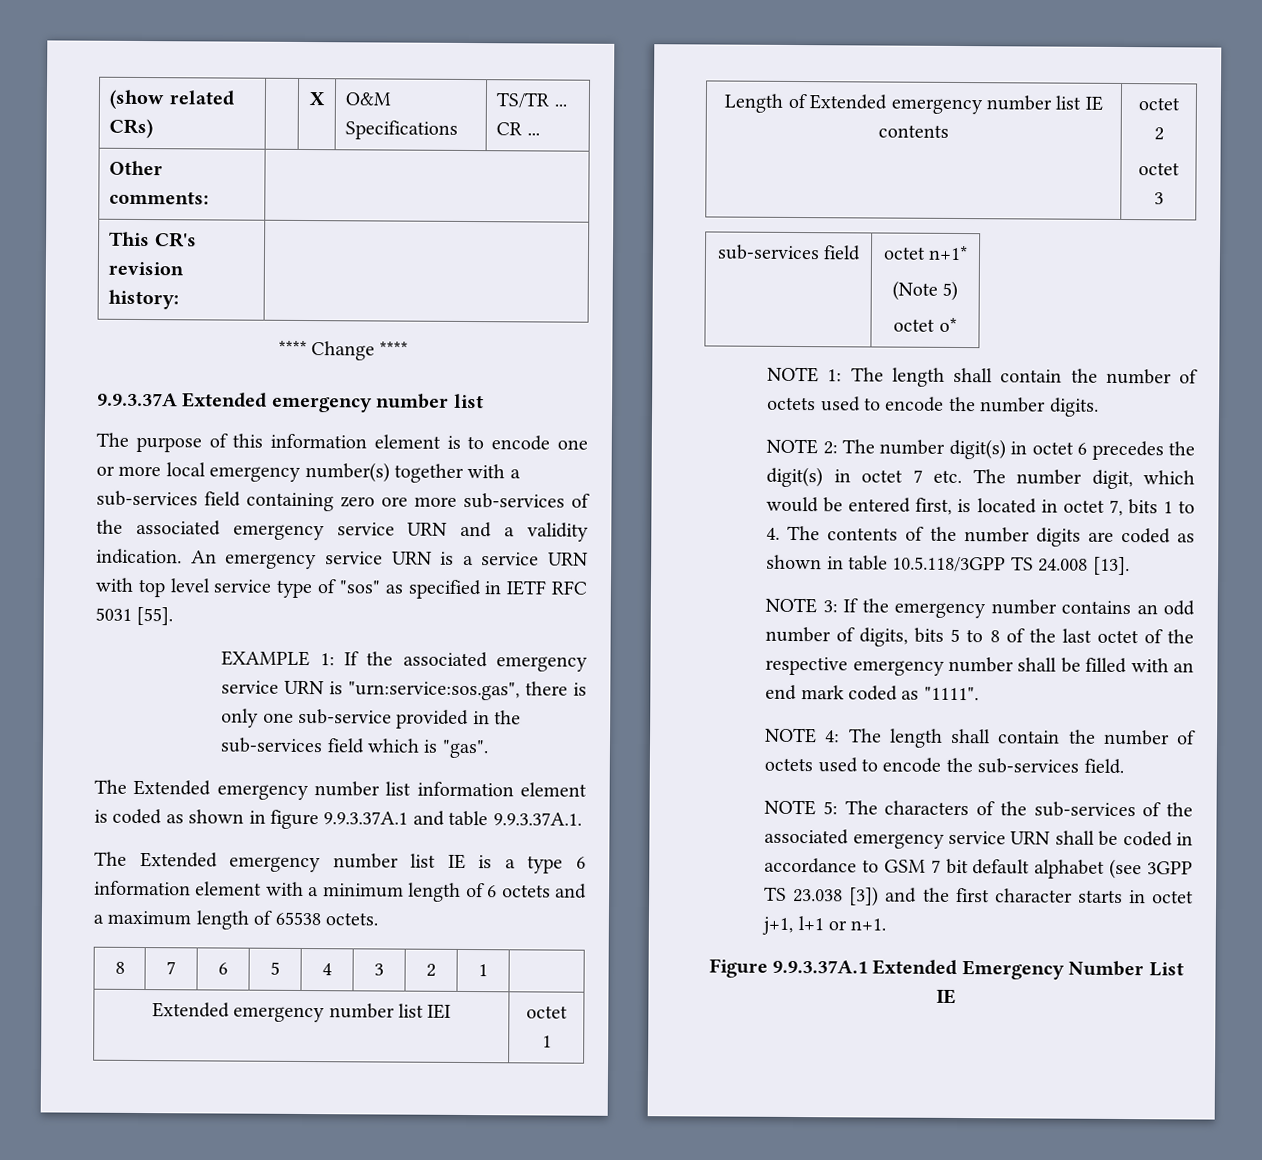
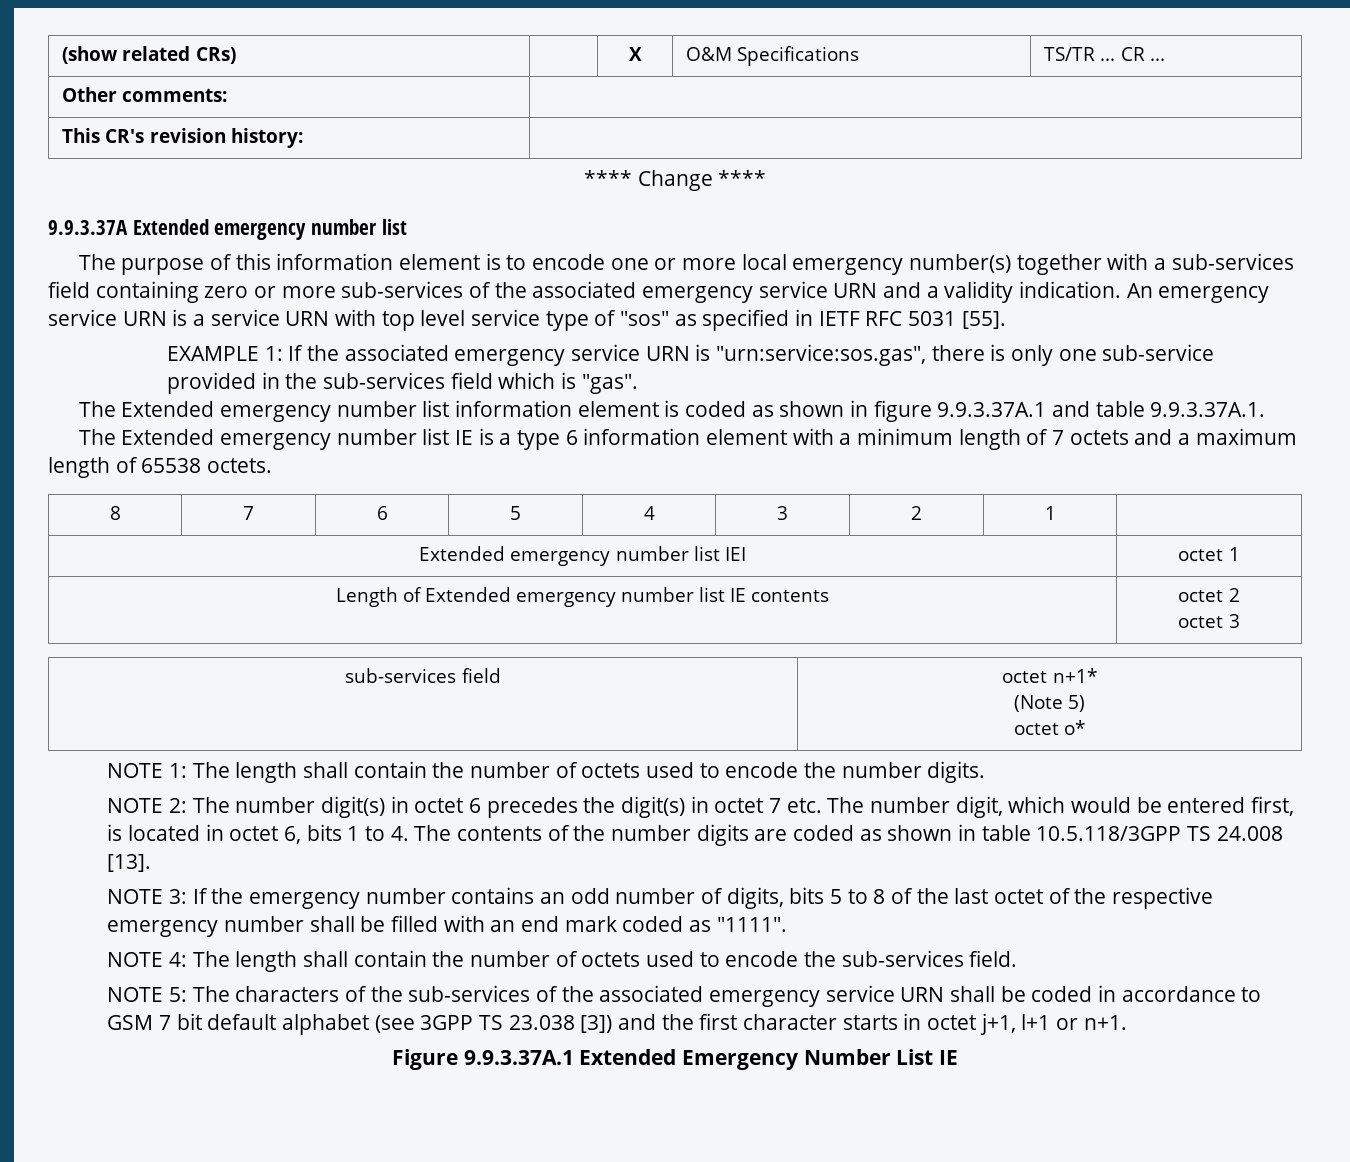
- The purpose of this information element is to encode one or more local emergency number(s) together with a sub-services field containing zero ore more sub-services of the associated emergency service URN and a validity indication.
+ The purpose of this information element is to encode one or more local emergency number(s) together with a sub-services field containing zero or more sub-services of the associated emergency service URN and a validity indication.
- The Extended emergency number list IE is a type 6 information element with a minimum length of 6 octets and a maximum length of 65538 octets.
+ The Extended emergency number list IE is a type 6 information element with a minimum length of 7 octets and a maximum length of 65538 octets.
- NOTE 2: The number digit(s) in octet 6 precedes the digit(s) in octet 7 etc. The number digit, which would be entered first, is located in octet 7, bits 1 to 4. The contents of the number digits are coded as shown in table 10.5.118/3GPP TS 24.008 [13].
+ NOTE 2: The number digit(s) in octet 6 precedes the digit(s) in octet 7 etc. The number digit, which would be entered first, is located in octet 6, bits 1 to 4. The contents of the number digits are coded as shown in table 10.5.118/3GPP TS 24.008 [13].

